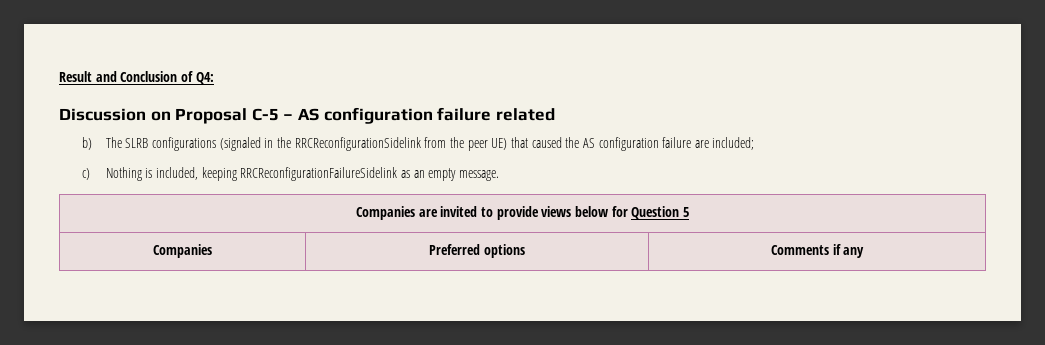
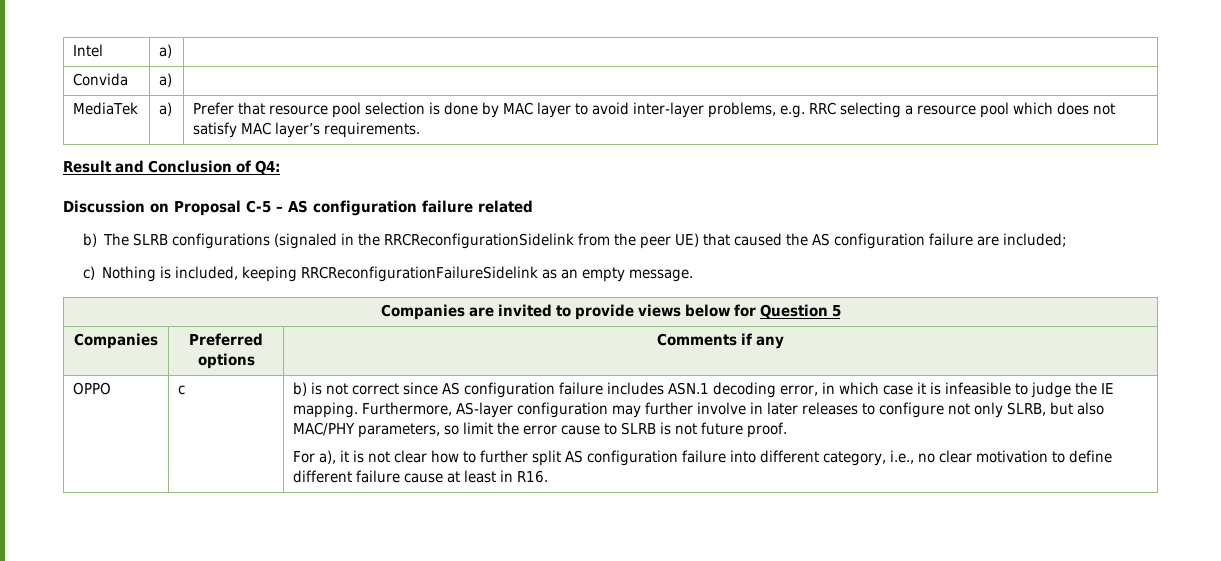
+ Intel | a) |
+ Convida | a) |
+ MediaTek | a) | Prefer that resource pool selection is done by MAC layer to avoid inter-layer problems, e.g. RRC selecting a resource pool which does not satisfy MAC layer’s requirements.
+ OPPO | c | b) is not correct since AS configuration failure includes ASN.1 decoding error, in which case it is infeasible to judge the IE mapping. Furthermore, AS-layer configuration may further involve in later releases to configure not only SLRB, but also MAC/PHY parameters, so limit the error cause to SLRB is not future proof.
+ For a), it is not clear how to further split AS configuration failure into different category, i.e., no clear motivation to define different failure cause at least in R16.

